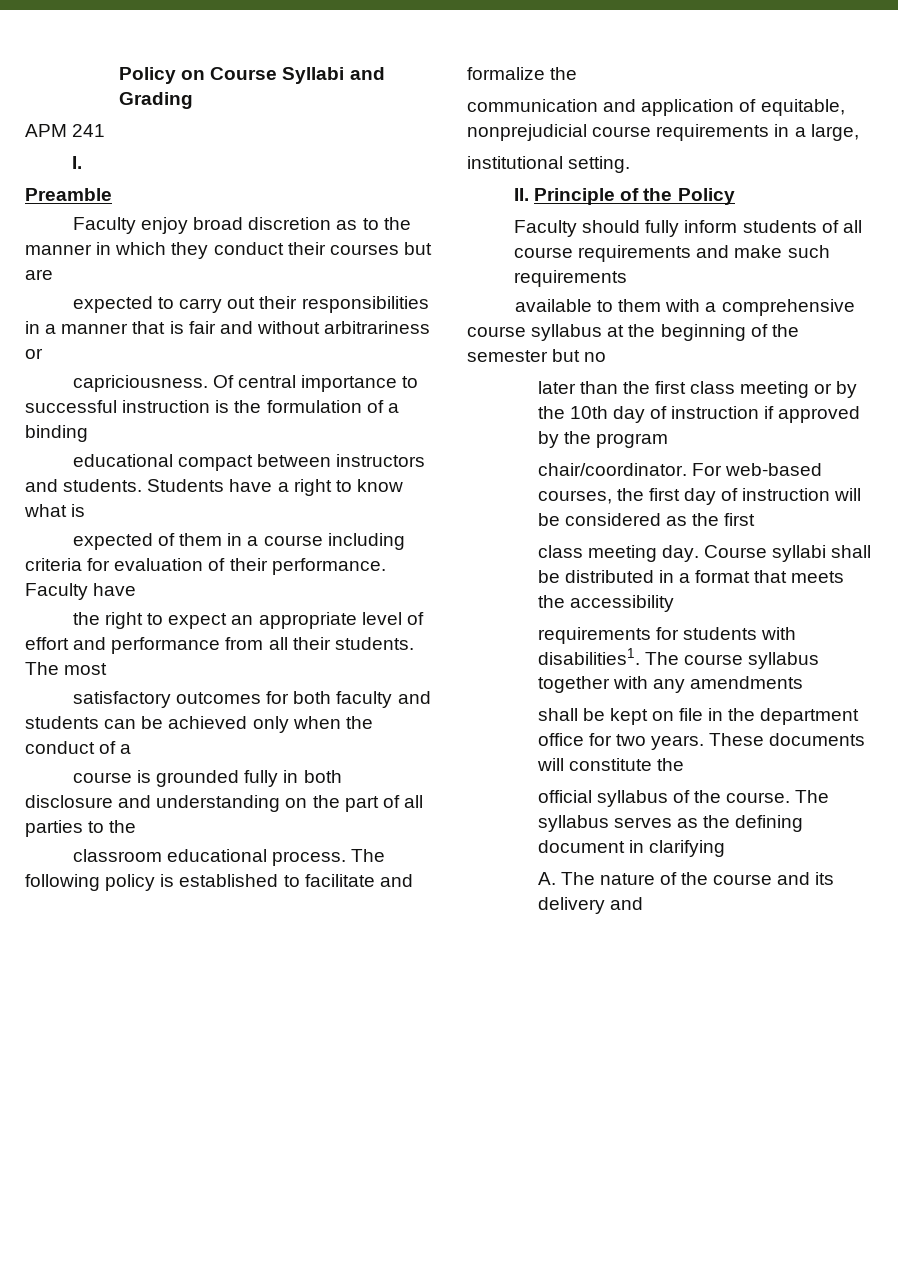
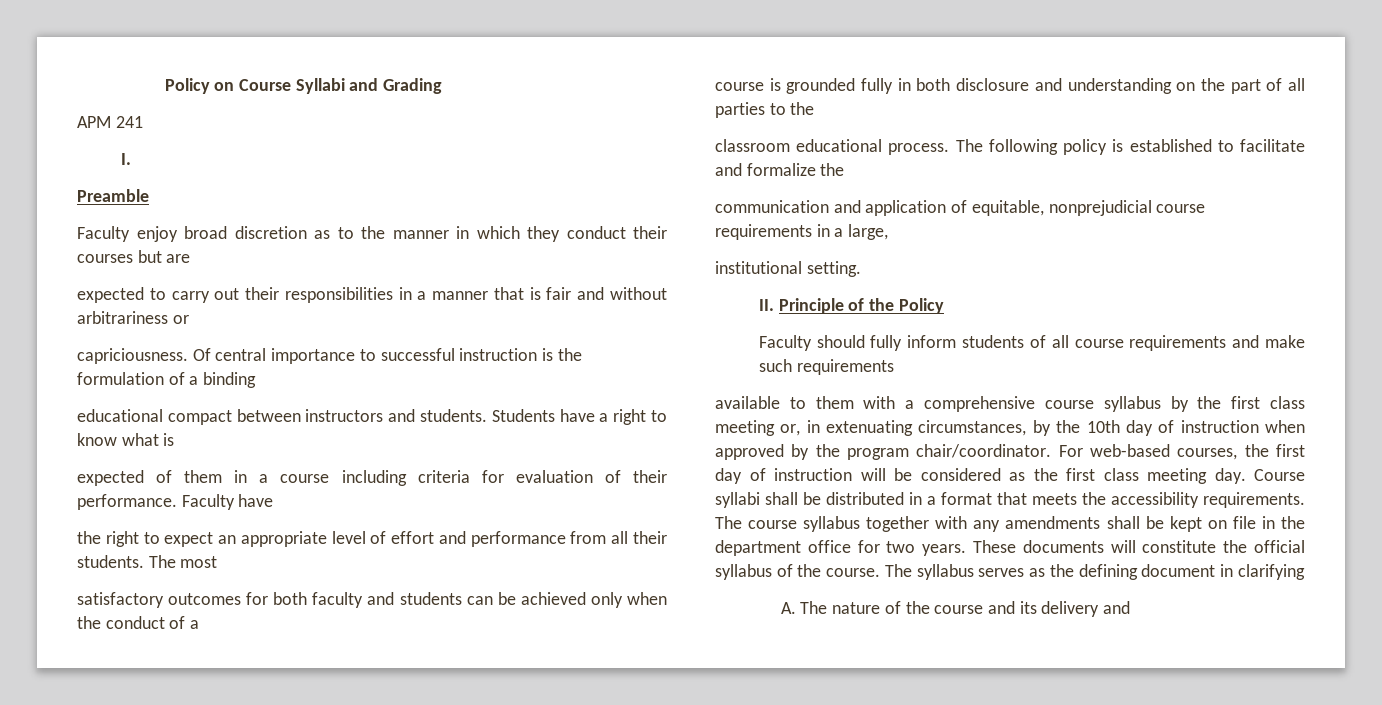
- available to them with a comprehensive course syllabus at the beginning of the semester but no
- later than the first class meeting or by the 10th day of instruction if approved by the program
- chair/coordinator.
+ available to them with a comprehensive course syllabus by the first class meeting or, in extenuating circumstances, by the 10th day of instruction when approved by the program chair/coordinator.
- For web-based courses, the first day of instruction will be considered as the first
- class meeting day.
+ For web-based courses, the first day of instruction will be considered as the first class meeting day.
- Course syllabi shall be distributed in a format that meets the accessibility
- requirements for students with disabilities1.
+ Course syllabi shall be distributed in a format that meets the accessibility requirements.
- The course syllabus together with any amendments
- shall be kept on file in the department office for two years.
+ The course syllabus together with any amendments shall be kept on file in the department office for two years.
- These documents will constitute the
- official syllabus of the course.
+ These documents will constitute the official syllabus of the course.

